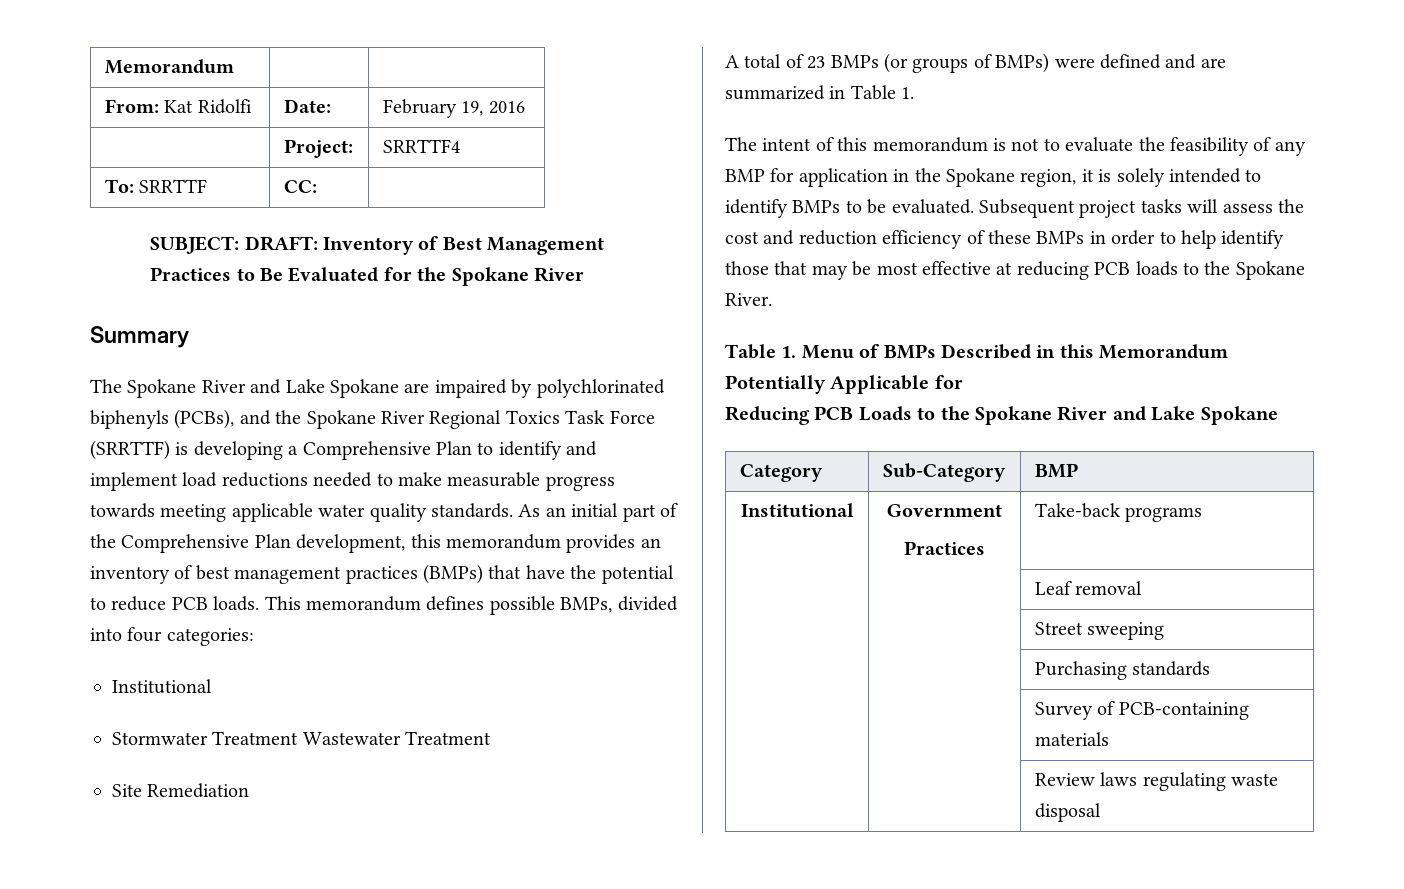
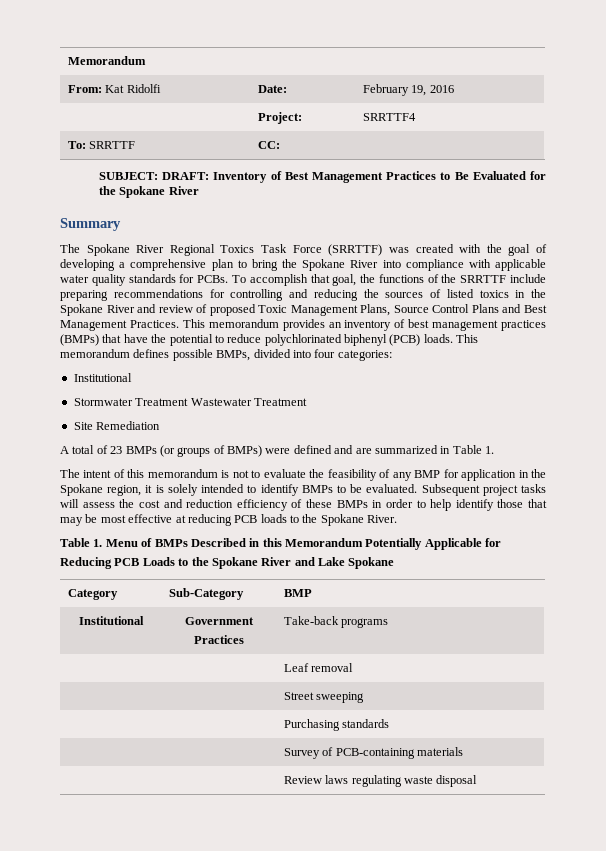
- The Spokane River and Lake Spokane are impaired by polychlorinated biphenyls (PCBs), and the Spokane River Regional Toxics Task Force (SRRTTF) is developing a Comprehensive Plan to identify and implement load reductions needed to make measurable progress towards meeting applicable water quality standards. As an initial part of the Comprehensive Plan development, this memorandum provides an inventory of best management practices (BMPs) that have the potential to reduce PCB loads.
+ The Spokane River Regional Toxics Task Force (SRRTTF) was created with the goal of developing a comprehensive plan to bring the Spokane River into compliance with applicable water quality standards for PCBs. To accomplish that goal, the functions of the SRRTTF include preparing recommendations for controlling and reducing the sources of listed toxics in the Spokane River and review of proposed Toxic Management Plans, Source Control Plans and Best Management Practices. This memorandum provides an inventory of best management practices (BMPs) that have the potential to reduce polychlorinated biphenyl (PCB) loads.

